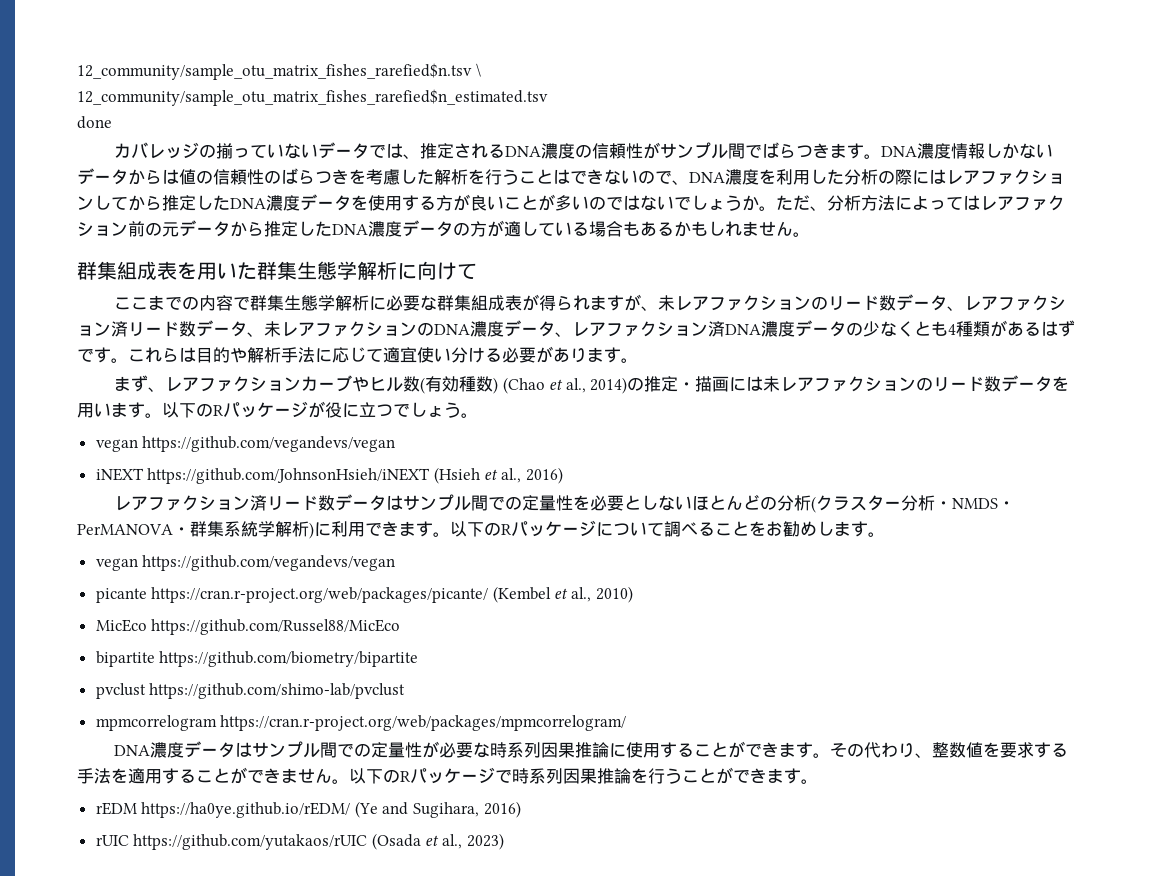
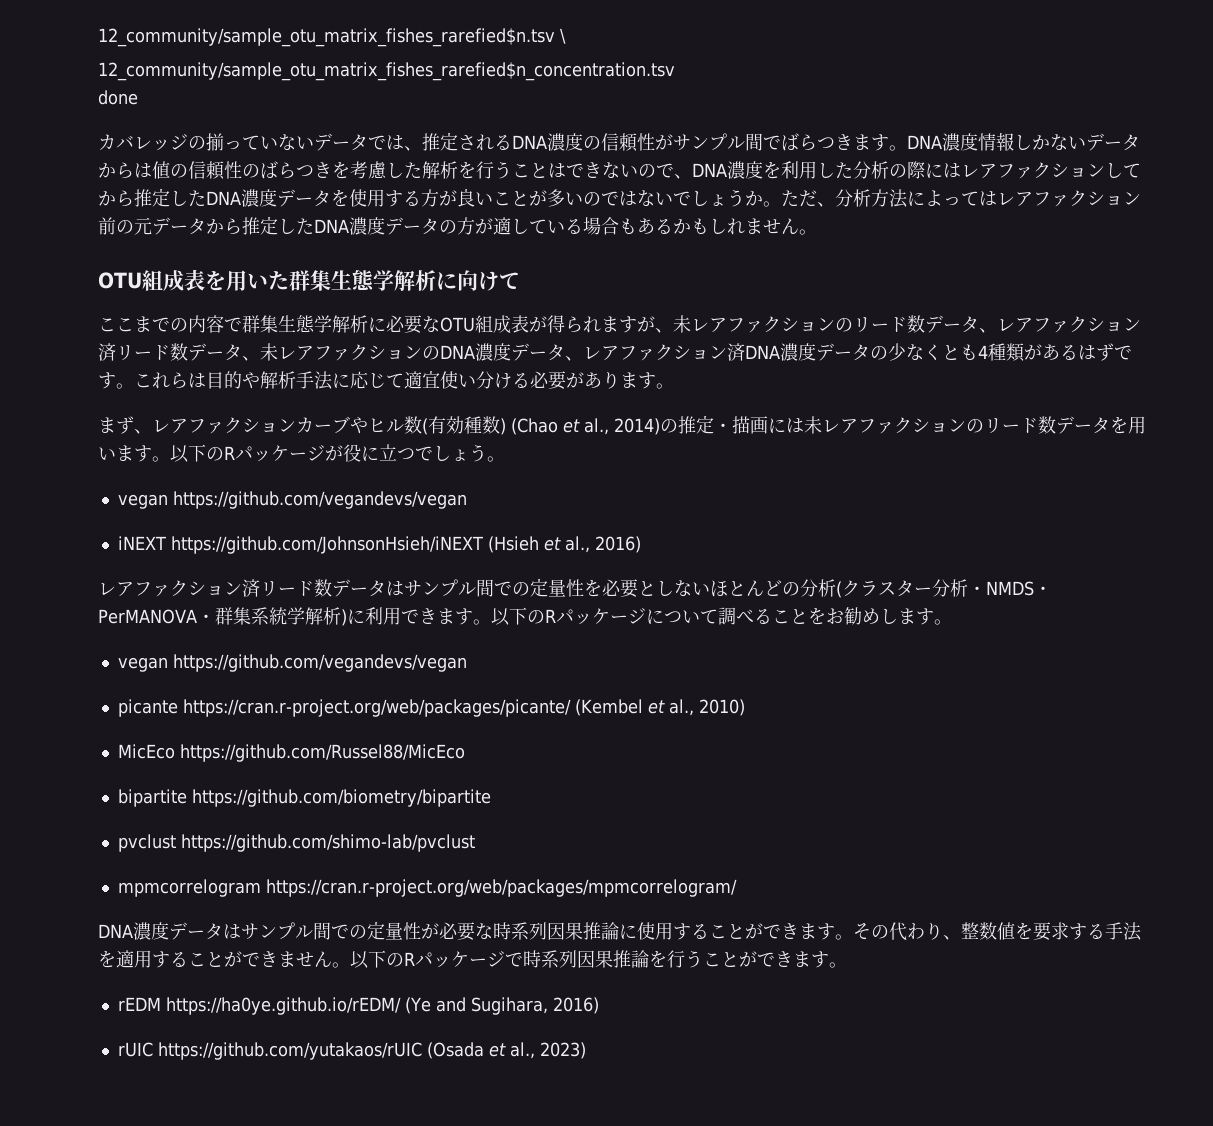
- 12_community/sample_otu_matrix_fishes_rarefied$n_estimated.tsv
+ 12_community/sample_otu_matrix_fishes_rarefied$n_concentration.tsv
- 群集組成表を用いた群集生態学解析に向けて
+ OTU組成表を用いた群集生態学解析に向けて
- ここまでの内容で群集生態学解析に必要な群集組成表が得られますが、未レアファクションのリード数データ、レアファクション済リード数データ、未レアファクションのDNA濃度データ、レアファクション済DNA濃度データの少なくとも4種類があるはずです。
+ ここまでの内容で群集生態学解析に必要なOTU組成表が得られますが、未レアファクションのリード数データ、レアファクション済リード数データ、未レアファクションのDNA濃度データ、レアファクション済DNA濃度データの少なくとも4種類があるはずです。

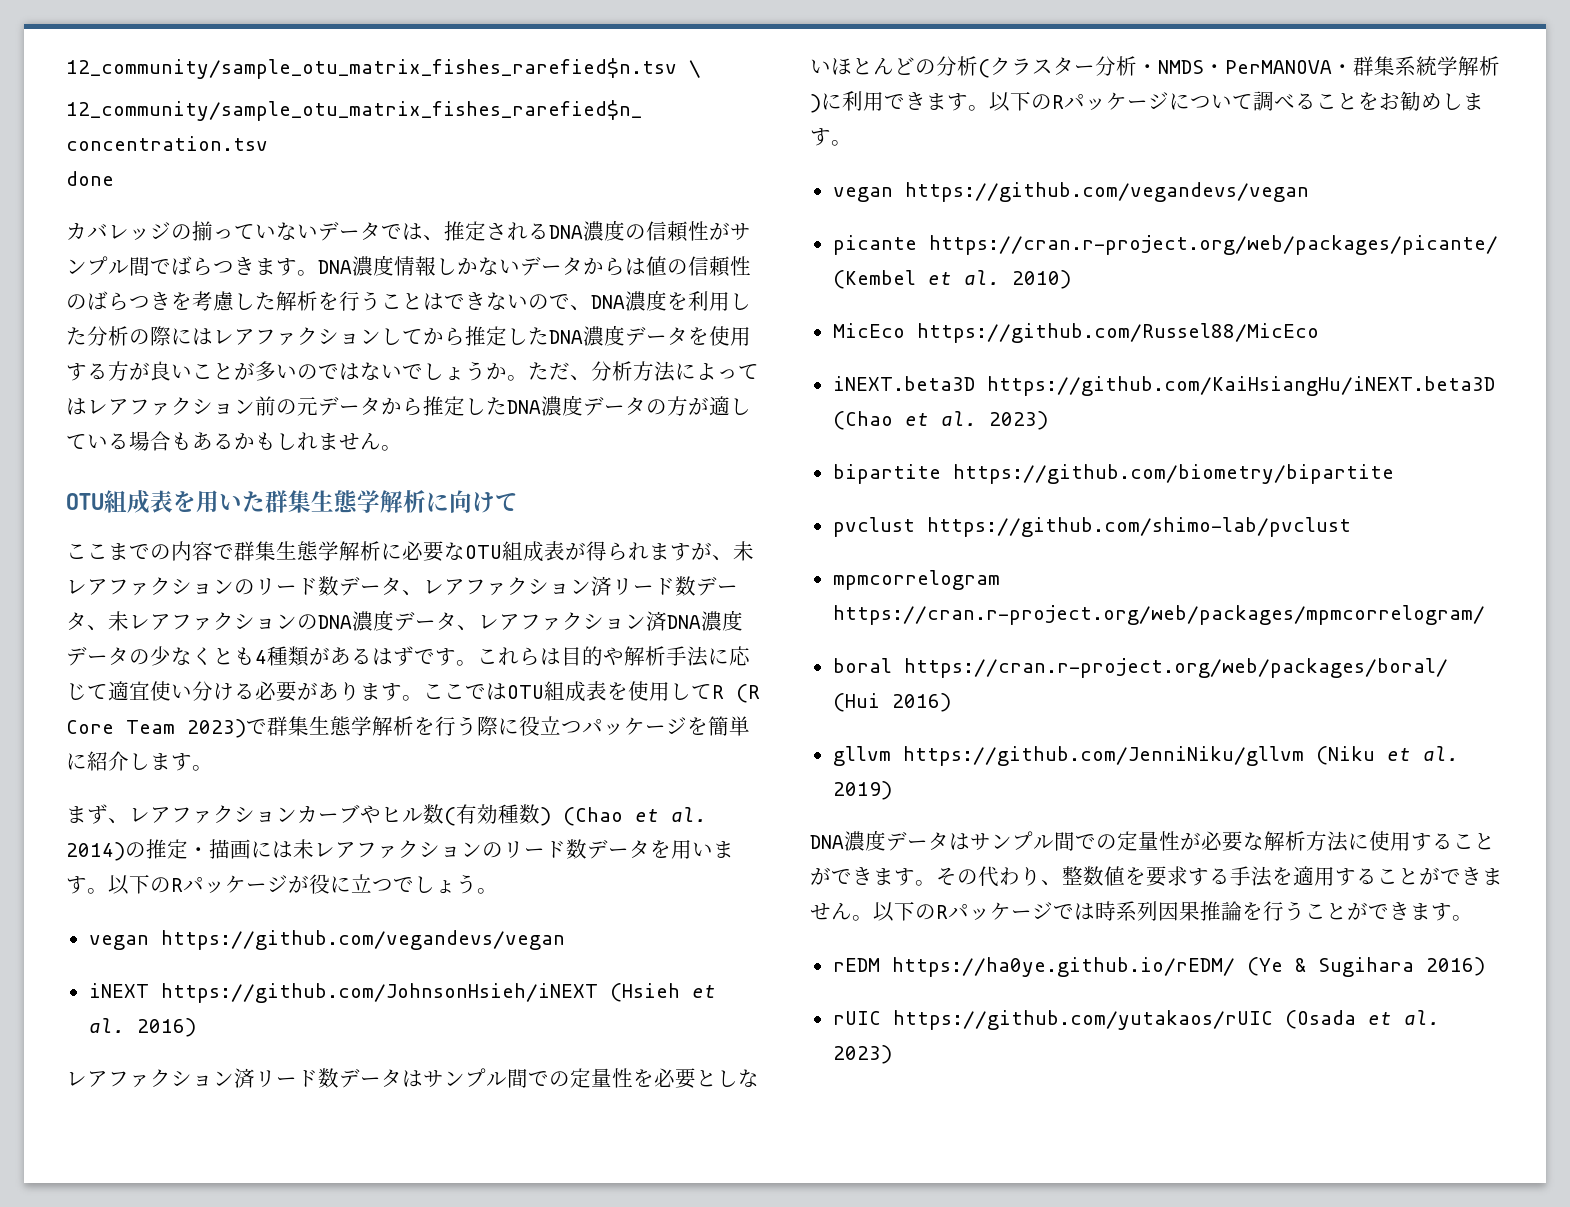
+ ここではOTU組成表を使用してR (R Core Team 2023)で群集生態学解析を行う際に役立つパッケージを簡単に紹介します。
- まず、レアファクションカーブやヒル数(有効種数) (Chao et al., 2014)の推定・描画には未レアファクションのリード数データを用います。
+ まず、レアファクションカーブやヒル数(有効種数) (Chao et al. 2014)の推定・描画には未レアファクションのリード数データを用います。
- iNEXT https://github.com/JohnsonHsieh/iNEXT (Hsieh et al., 2016)
+ iNEXT https://github.com/JohnsonHsieh/iNEXT (Hsieh et al. 2016)
- picante https://cran.r-project.org/web/packages/picante/ (Kembel et al., 2010)
+ picante https://cran.r-project.org/web/packages/picante/ (Kembel et al. 2010)
+ iNEXT.beta3D https://github.com/KaiHsiangHu/iNEXT.beta3D (Chao et al. 2023)
+ boral https://cran.r-project.org/web/packages/boral/ (Hui 2016)
+ gllvm https://github.com/JenniNiku/gllvm (Niku et al. 2019)
- DNA濃度データはサンプル間での定量性が必要な時系列因果推論に使用することができます。
+ DNA濃度データはサンプル間での定量性が必要な解析方法に使用することができます。
- 以下のRパッケージで時系列因果推論を行うことができます。
+ 以下のRパッケージでは時系列因果推論を行うことができます。
- rEDM https://ha0ye.github.io/rEDM/ (Ye and Sugihara, 2016)
+ rEDM https://ha0ye.github.io/rEDM/ (Ye & Sugihara 2016)
- rUIC https://github.com/yutakaos/rUIC (Osada et al., 2023)
+ rUIC https://github.com/yutakaos/rUIC (Osada et al. 2023)

